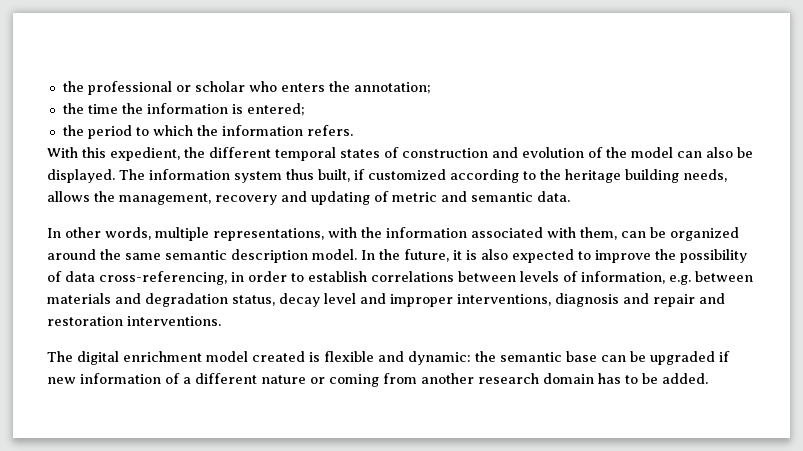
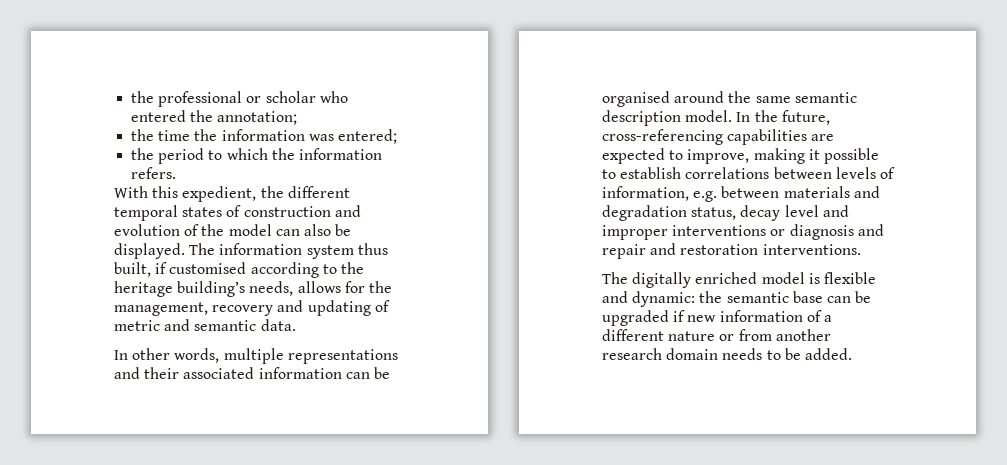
- the professional or scholar who enters the annotation;
+ the professional or scholar who entered the annotation;
- the time the information is entered;
+ the time the information was entered;
- The information system thus built, if customized according to the heritage building needs, allows the management, recovery and updating of metric and semantic data.
+ The information system thus built, if customised according to the heritage building’s needs, allows for the management, recovery and updating of metric and semantic data.
- In other words, multiple representations, with the information associated with them, can be organized around the same semantic description model.
+ In other words, multiple representations and their associated information can be organised around the same semantic description model.
- In the future, it is also expected to improve the possibility of data cross-referencing, in order to establish correlations between levels of information, e.g. between materials and degradation status, decay level and improper interventions, diagnosis and repair and restoration interventions.
+ In the future, cross-referencing capabilities are expected to improve, making it possible to establish correlations between levels of information, e.g. between materials and degradation status, decay level and improper interventions or diagnosis and repair and restoration interventions.
- The digital enrichment model created is flexible and dynamic: the semantic base can be upgraded if new information of a different nature or coming from another research domain has to be added.
+ The digitally enriched model is flexible and dynamic: the semantic base can be upgraded if new information of a different nature or from another research domain needs to be added.

